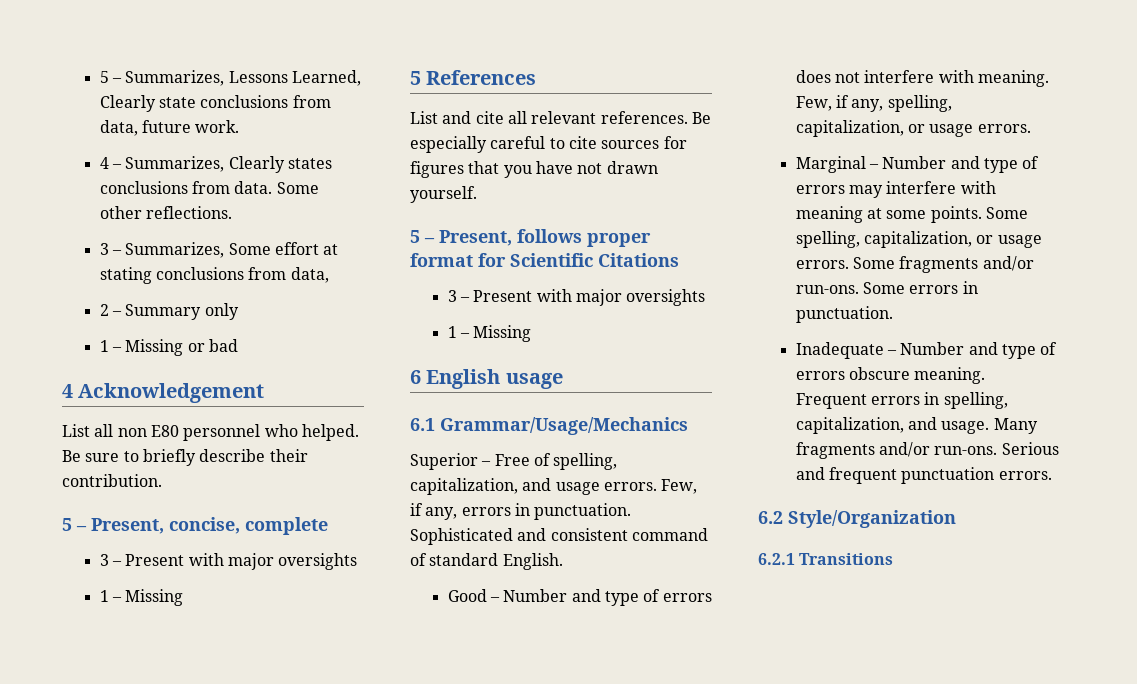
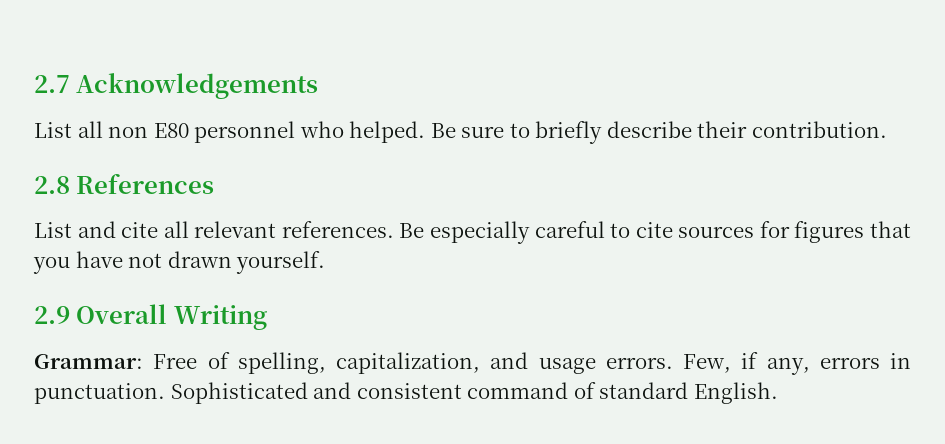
- 5 – Summarizes, Lessons Learned, Clearly state conclusions from data, future work.
- 4 – Summarizes, Clearly states conclusions from data. Some other reflections.
- 3 – Summarizes, Some effort at stating conclusions from data,
- 2 – Summary only
- 1 – Missing or bad
- 4 Acknowledgement
+ 2.7 Acknowledgements
- 5 – Present, concise, complete
- 3 – Present with major oversights
- 1 – Missing
- 5 References
+ 2.8 References
- 5 – Present, follows proper format for Scientific Citations
- 3 – Present with major oversights
- 1 – Missing
- 6 English usage
- 6.1 Grammar/Usage/Mechanics
- Superior – Free of spelling, capitalization, and usage errors.
+ 2.9 Overall Writing
+ Grammar: Free of spelling, capitalization, and usage errors.
- Good – Number and type of errors does not interfere with meaning. Few, if any, spelling, capitalization, or usage errors.
- Marginal – Number and type of errors may interfere with meaning at some points. Some spelling, capitalization, or usage errors. Some fragments and/or run-ons. Some errors in punctuation.
- Inadequate – Number and type of errors obscure meaning. Frequent errors in spelling, capitalization, and usage. Many fragments and/or run-ons. Serious and frequent punctuation errors.
- 6.2 Style/Organization
- 6.2.1 Transitions

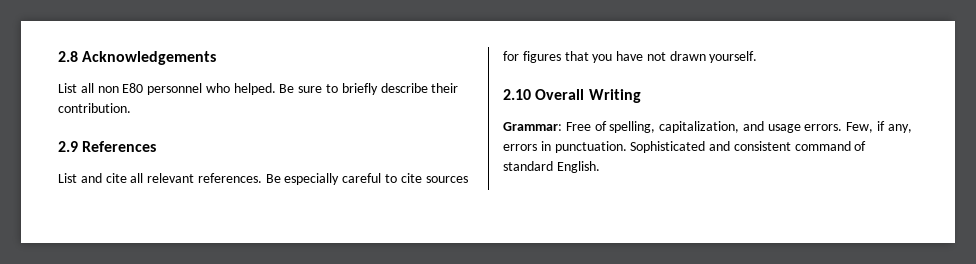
- 2.7 Acknowledgements
+ 2.8 Acknowledgements
- 2.8 References
+ 2.9 References
- 2.9 Overall Writing
+ 2.10 Overall Writing

